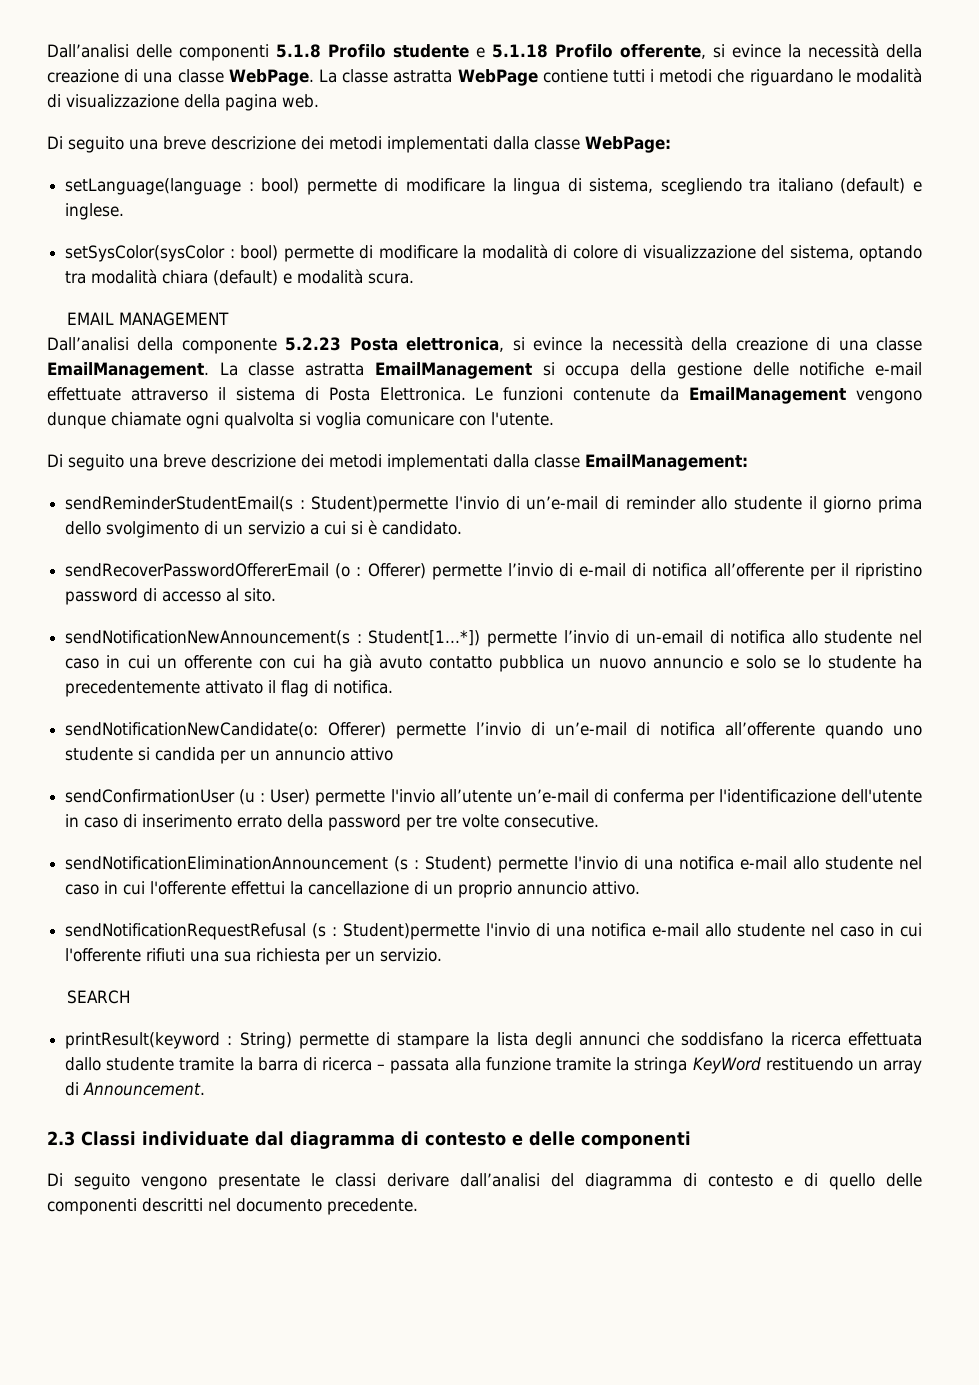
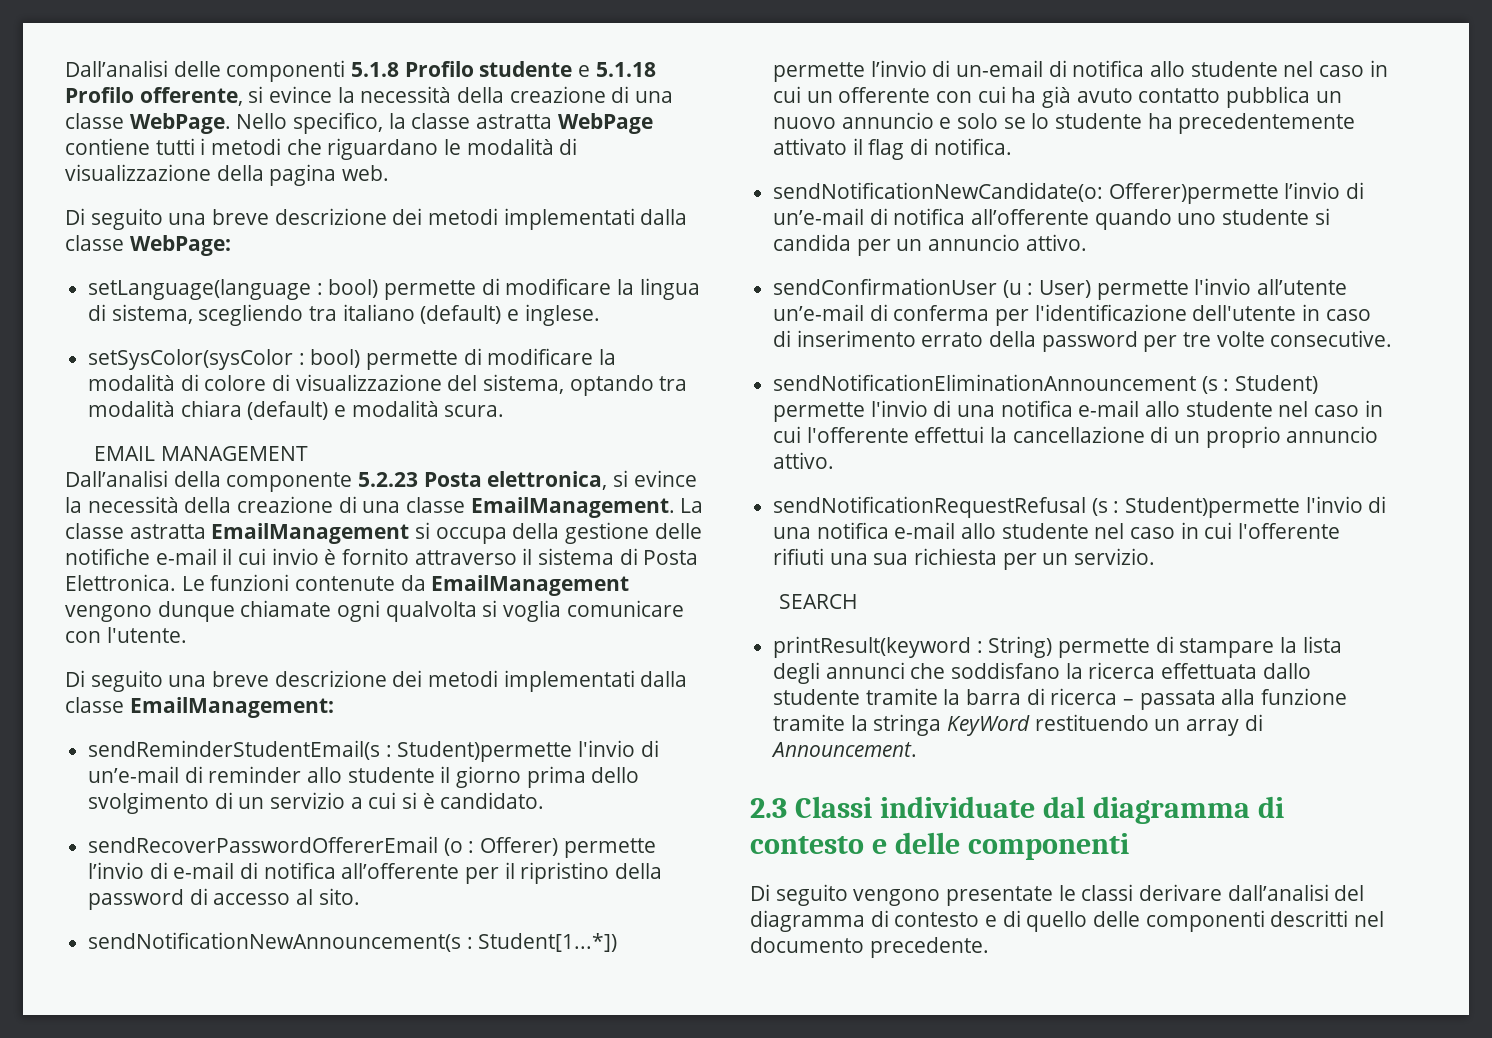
- La classe astratta WebPage contiene tutti i metodi che riguardano le modalità di visualizzazione della pagina web.
+ Nello specifico, la classe astratta WebPage contiene tutti i metodi che riguardano le modalità di visualizzazione della pagina web.
- La classe astratta EmailManagement si occupa della gestione delle notifiche e-mail effettuate attraverso il sistema di Posta Elettronica.
+ La classe astratta EmailManagement si occupa della gestione delle notifiche e-mail il cui invio è fornito attraverso il sistema di Posta Elettronica.
- sendRecoverPasswordOffererEmail (o : Offerer) permette l’invio di e-mail di notifica all’offerente per il ripristino password di accesso al sito.
+ sendRecoverPasswordOffererEmail (o : Offerer) permette l’invio di e-mail di notifica all’offerente per il ripristino della password di accesso al sito.
- sendNotificationNewCandidate(o: Offerer) permette l’invio di un’e-mail di notifica all’offerente quando uno studente si candida per un annuncio attivo
+ sendNotificationNewCandidate(o: Offerer)permette l’invio di un’e-mail di notifica all’offerente quando uno studente si candida per un annuncio attivo.

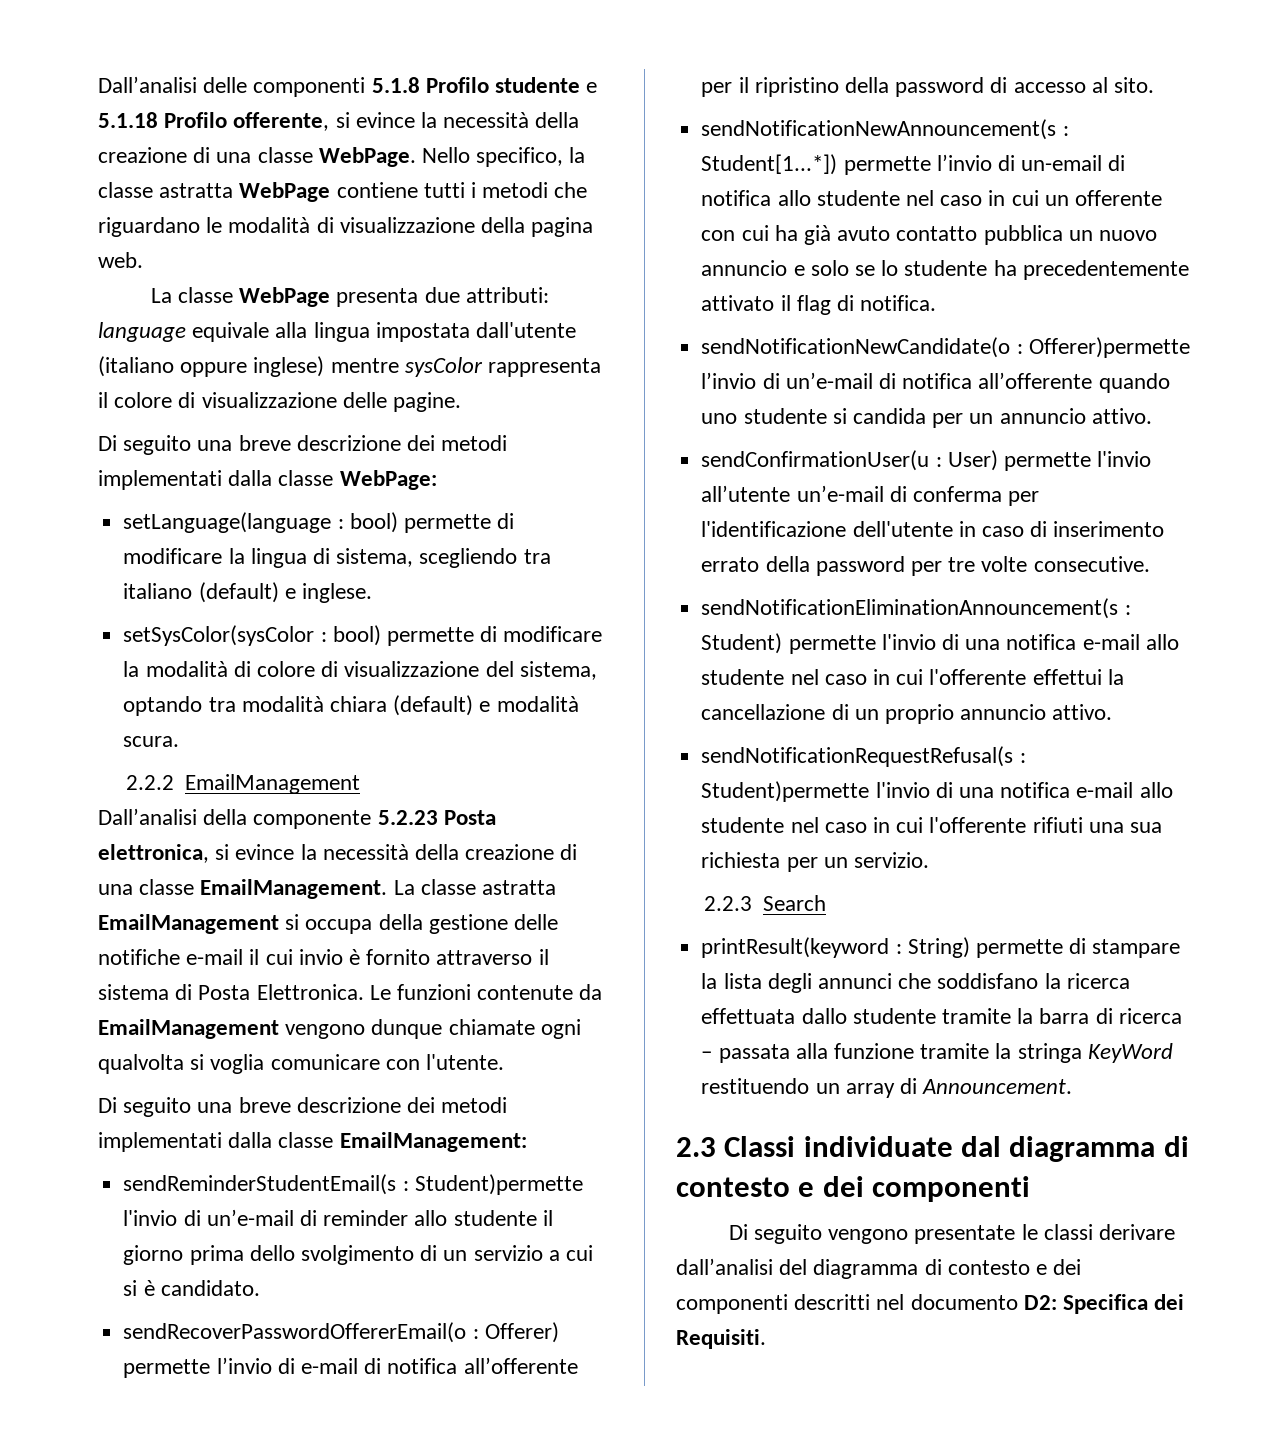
+ La classe WebPage presenta due attributi: language equivale alla lingua impostata dall'utente (italiano oppure inglese) mentre sysColor rappresenta il colore di visualizzazione delle pagine.
- EMAIL MANAGEMENT
+ 2.2.2 EmailManagement
- sendRecoverPasswordOffererEmail (o : Offerer) permette l’invio di e-mail di notifica all’offerente per il ripristino della password di accesso al sito.
+ sendRecoverPasswordOffererEmail(o : Offerer) permette l’invio di e-mail di notifica all’offerente per il ripristino della password di accesso al sito.
- sendNotificationNewCandidate(o: Offerer)permette l’invio di un’e-mail di notifica all’offerente quando uno studente si candida per un annuncio attivo.
+ sendNotificationNewCandidate(o : Offerer)permette l’invio di un’e-mail di notifica all’offerente quando uno studente si candida per un annuncio attivo.
- sendConfirmationUser (u : User) permette l'invio all’utente un’e-mail di conferma per l'identificazione dell'utente in caso di inserimento errato della password per tre volte consecutive.
+ sendConfirmationUser(u : User) permette l'invio all’utente un’e-mail di conferma per l'identificazione dell'utente in caso di inserimento errato della password per tre volte consecutive.
- sendNotificationEliminationAnnouncement (s : Student) permette l'invio di una notifica e-mail allo studente nel caso in cui l'offerente effettui la cancellazione di un proprio annuncio attivo.
+ sendNotificationEliminationAnnouncement(s : Student) permette l'invio di una notifica e-mail allo studente nel caso in cui l'offerente effettui la cancellazione di un proprio annuncio attivo.
- sendNotificationRequestRefusal (s : Student)permette l'invio di una notifica e-mail allo studente nel caso in cui l'offerente rifiuti una sua richiesta per un servizio.
+ sendNotificationRequestRefusal(s : Student)permette l'invio di una notifica e-mail allo studente nel caso in cui l'offerente rifiuti una sua richiesta per un servizio.
- SEARCH
+ 2.2.3 Search
- 2.3 Classi individuate dal diagramma di contesto e delle componenti
+ 2.3 Classi individuate dal diagramma di contesto e dei componenti
- Di seguito vengono presentate le classi derivare dall’analisi del diagramma di contesto e di quello delle componenti descritti nel documento precedente.
+ Di seguito vengono presentate le classi derivare dall’analisi del diagramma di contesto e dei componenti descritti nel documento D2: Specifica dei Requisiti.

